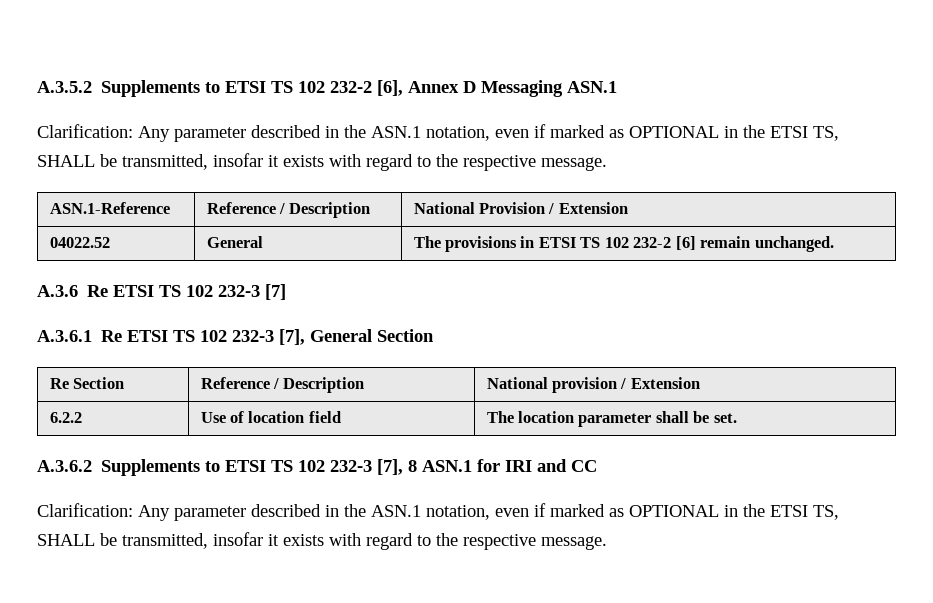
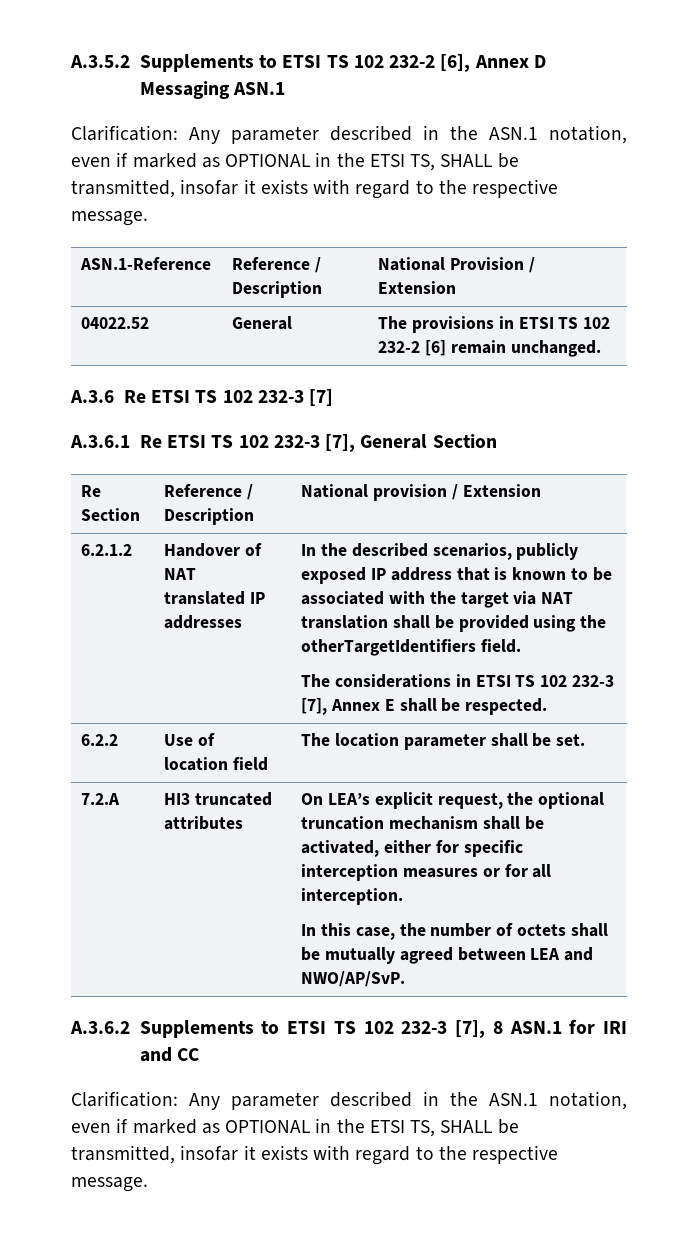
+ 6.2.1.2 | Handover of NAT translated IP addresses | In the described scenarios, publicly exposed IP address that is known to be associated with the target via NAT translation shall be provided using the otherTargetIdentifiers field.
+ The considerations in ETSI TS 102 232-3 [7], Annex E shall be respected.
+ 7.2.A | HI3 truncated attributes | On LEA’s explicit request, the optional truncation mechanism shall be activated, either for specific interception measures or for all interception.
+ In this case, the number of octets shall be mutually agreed between LEA and NWO/AP/SvP.

